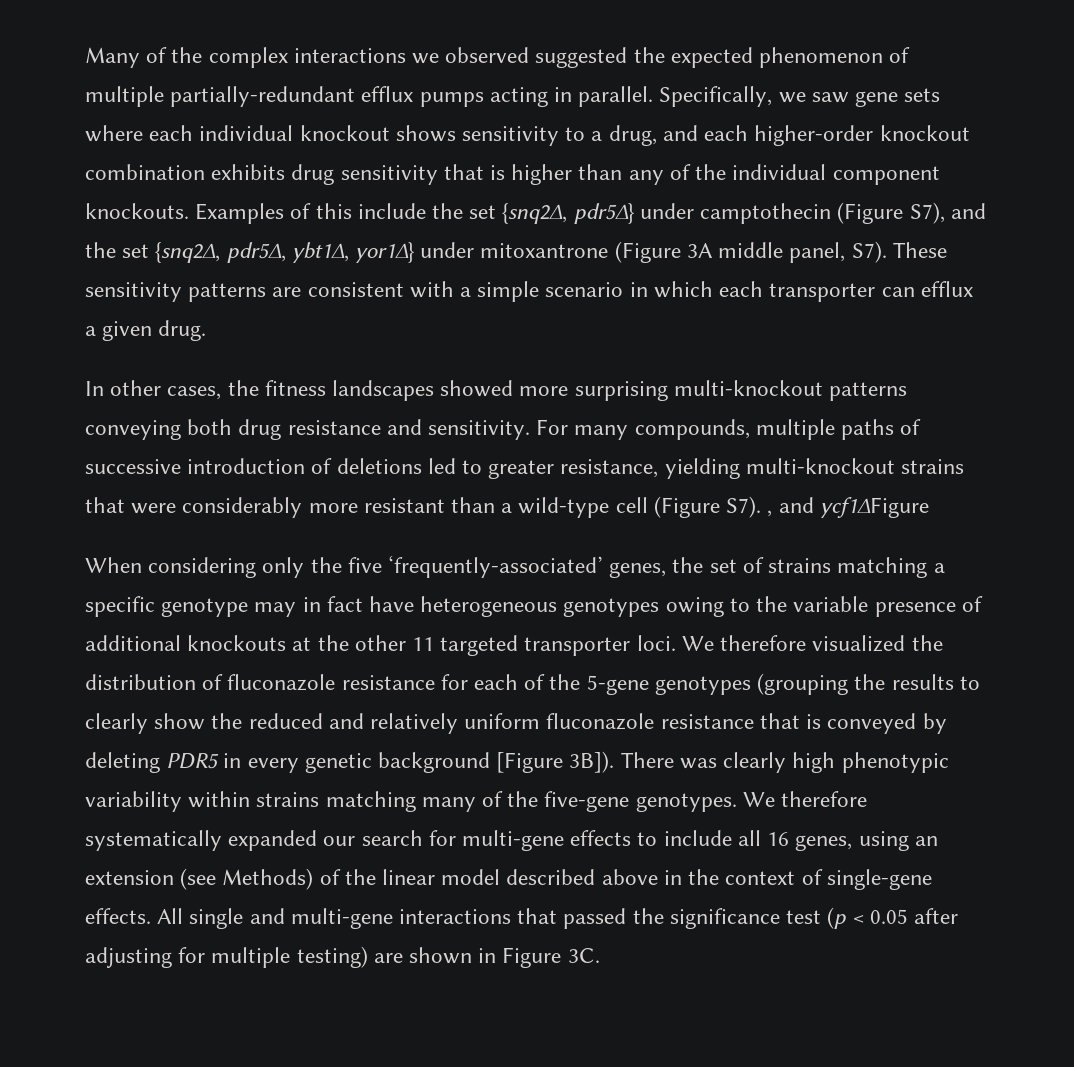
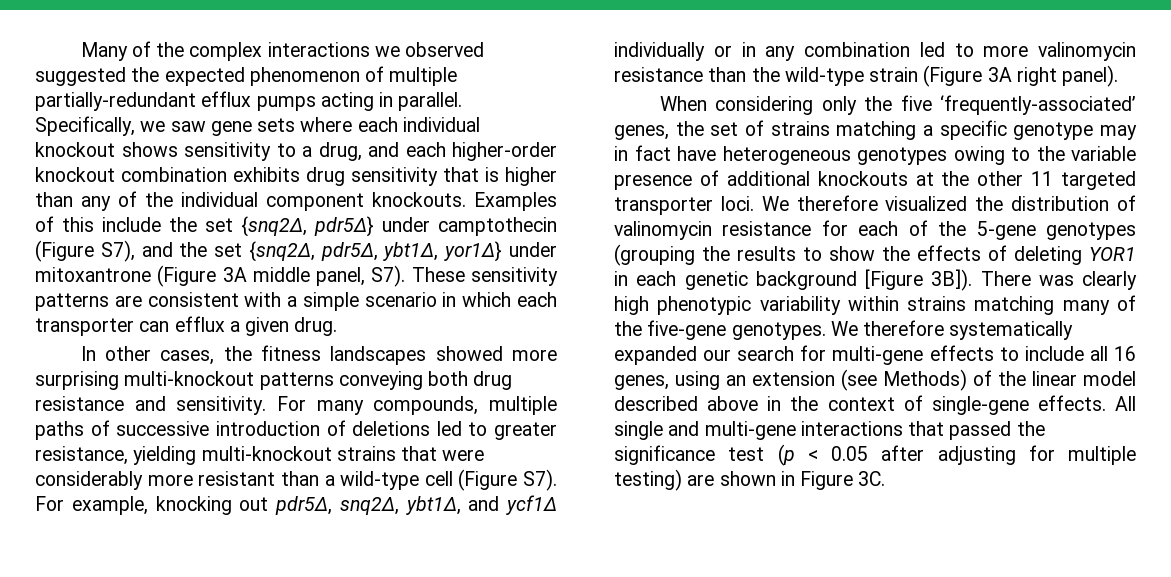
- For many compounds, multiple paths of successive introduction of deletions led to greater resistance, yielding multi-knockout strains that were considerably more resistant than a wild-type cell (Figure S7). , and ycf1∆Figure
+ For many compounds, multiple paths of successive introduction of deletions led to greater resistance, yielding multi-knockout strains that were considerably more resistant than a wild-type cell (Figure S7). For example, knocking out pdr5∆, snq2∆, ybt1∆, and ycf1∆ individually or in any combination led to more valinomycin resistance than the wild-type strain (Figure 3A right panel).
- We therefore visualized the distribution of fluconazole resistance for each of the 5-gene genotypes (grouping the results to clearly show the reduced and relatively uniform fluconazole resistance that is conveyed by deleting PDR5 in every genetic background [Figure 3B]).
+ We therefore visualized the distribution of valinomycin resistance for each of the 5-gene genotypes (grouping the results to show the effects of deleting YOR1 in each genetic background [Figure 3B]).

